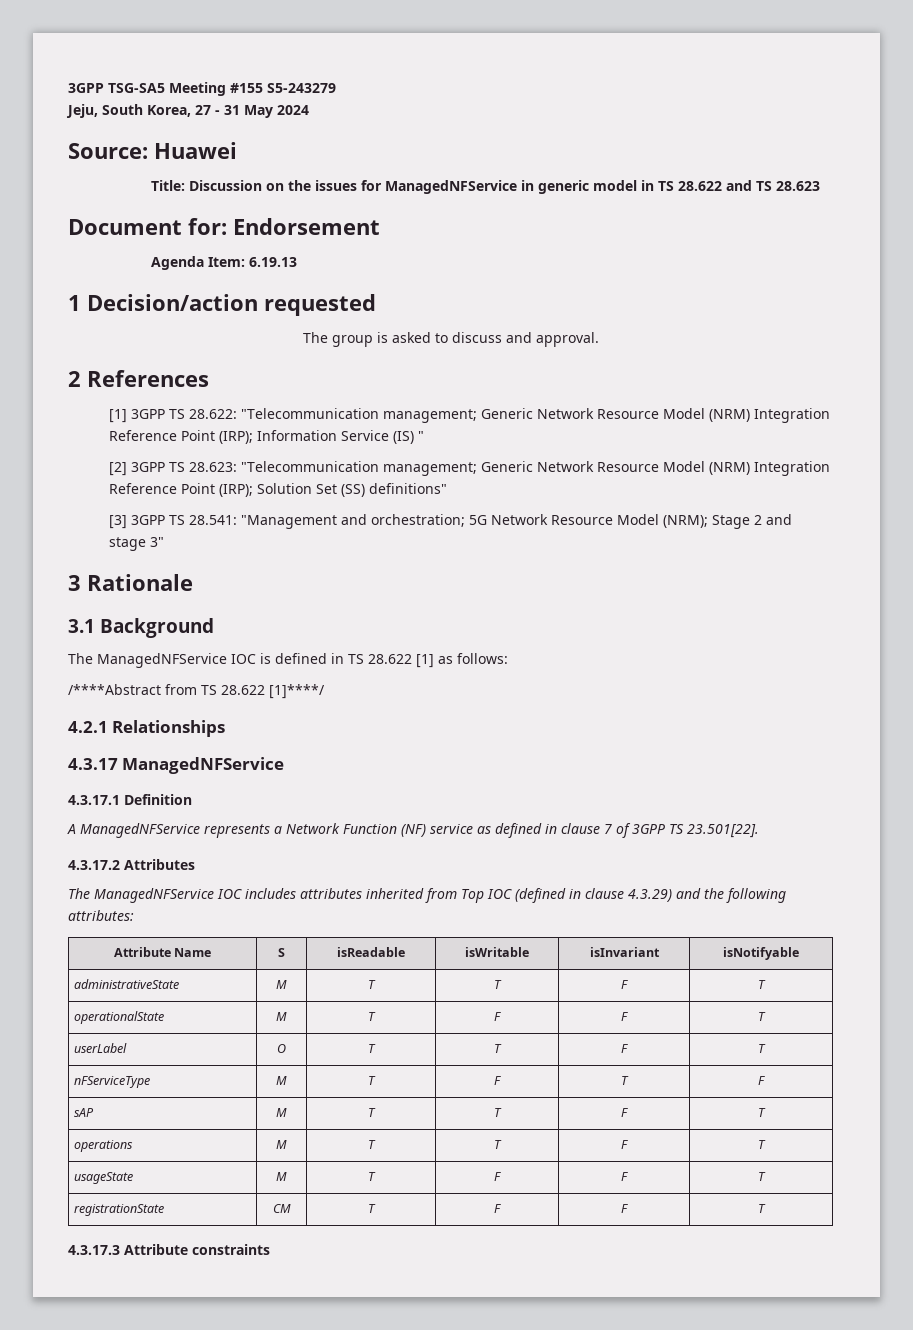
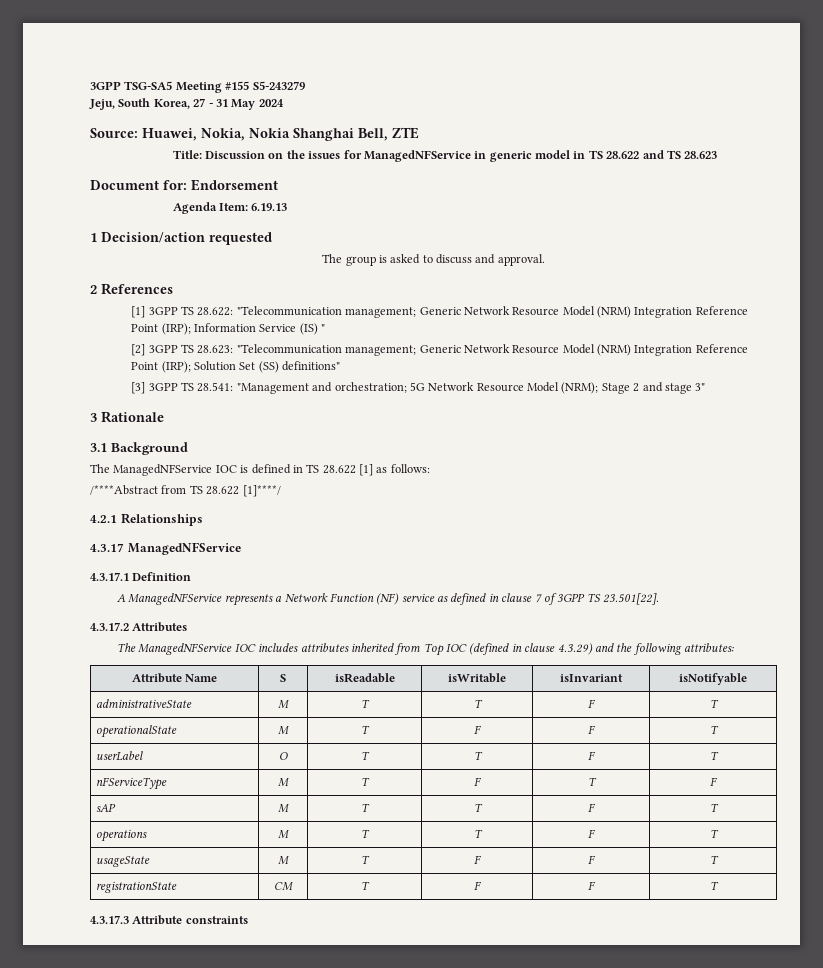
- Source: Huawei
+ Source: Huawei, Nokia, Nokia Shanghai Bell, ZTE

